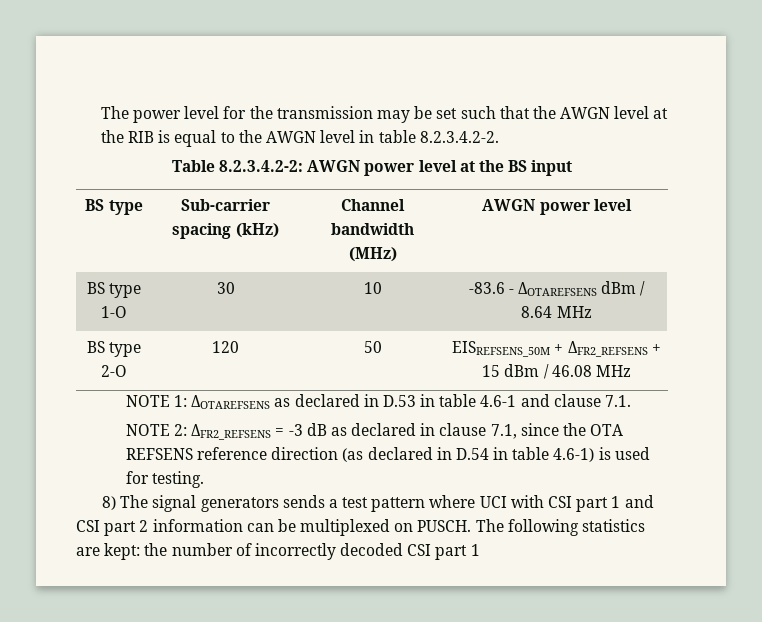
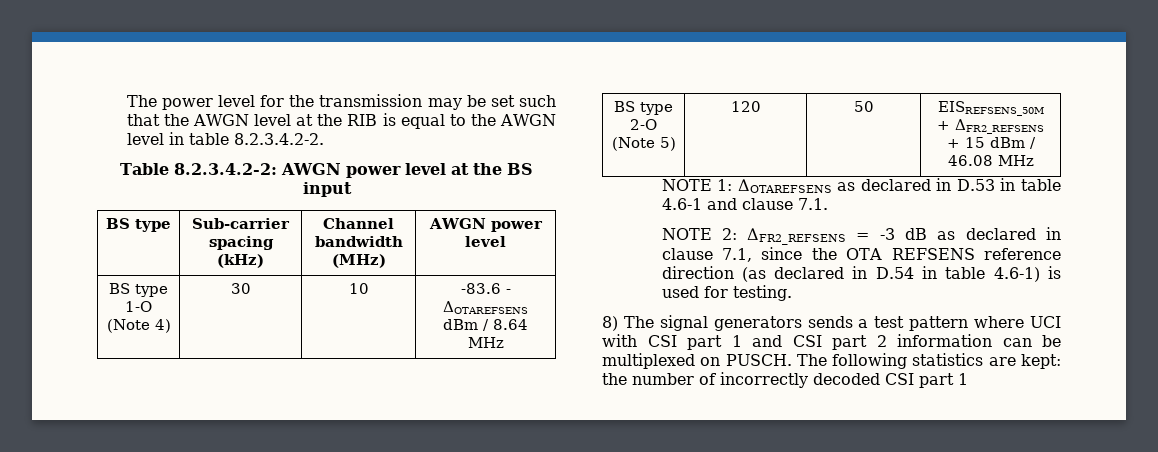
- BS type 1-O | 30 | 10 | -83.6 - ΔOTAREFSENS dBm / 8.64 MHz
+ BS type 1-O (Note 4) | 30 | 10 | -83.6 - ΔOTAREFSENS dBm / 8.64 MHz
- BS type 2-O | 120 | 50 | EISREFSENS_50M + ΔFR2_REFSENS + 15 dBm / 46.08 MHz
+ BS type 2-O (Note 5) | 120 | 50 | EISREFSENS_50M + ΔFR2_REFSENS + 15 dBm / 46.08 MHz

